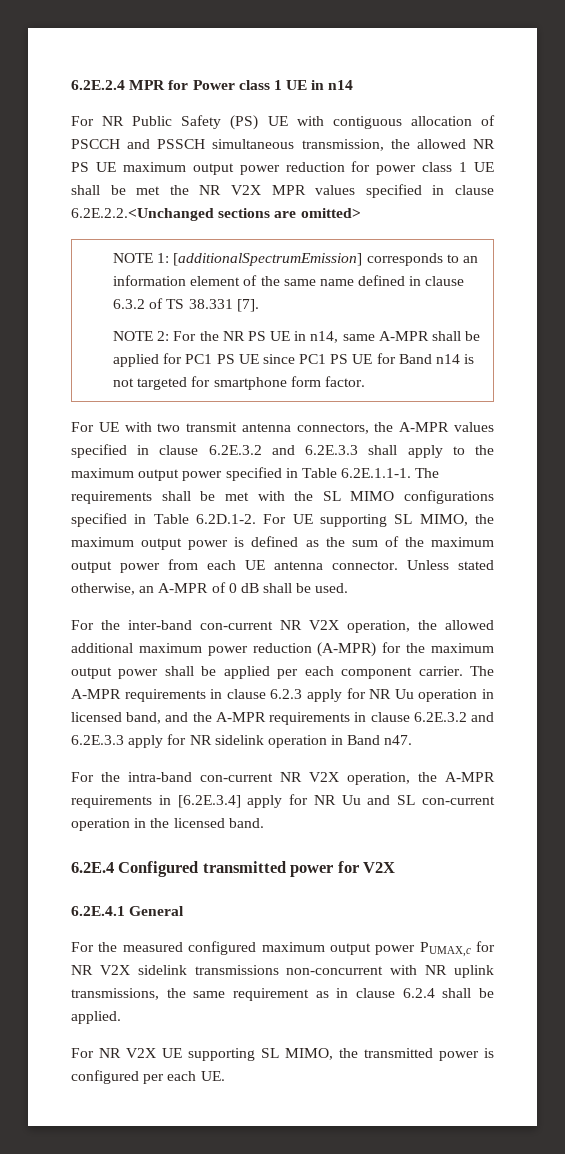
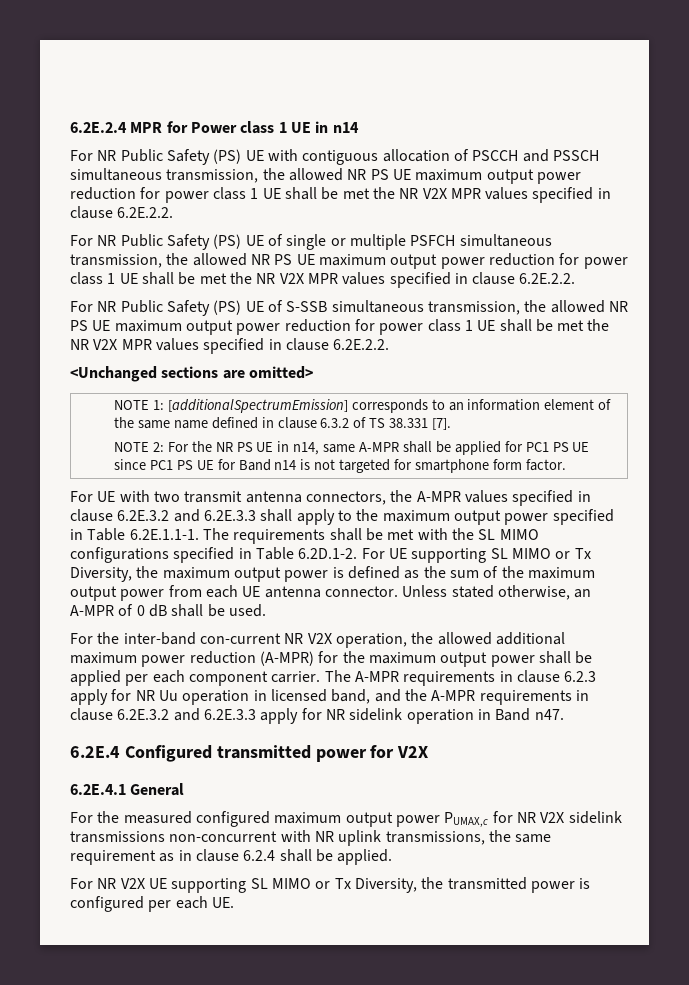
- For NR Public Safety (PS) UE with contiguous allocation of PSCCH and PSSCH simultaneous transmission, the allowed NR PS UE maximum output power reduction for power class 1 UE shall be met the NR V2X MPR values specified in clause 6.2E.2.2.<Unchanged sections are omitted>
+ For NR Public Safety (PS) UE with contiguous allocation of PSCCH and PSSCH simultaneous transmission, the allowed NR PS UE maximum output power reduction for power class 1 UE shall be met the NR V2X MPR values specified in clause 6.2E.2.2.
+ For NR Public Safety (PS) UE of single or multiple PSFCH simultaneous transmission, the allowed NR PS UE maximum output power reduction for power class 1 UE shall be met the NR V2X MPR values specified in clause 6.2E.2.2.
+ For NR Public Safety (PS) UE of S-SSB simultaneous transmission, the allowed NR PS UE maximum output power reduction for power class 1 UE shall be met the NR V2X MPR values specified in clause 6.2E.2.2.
+ <Unchanged sections are omitted>
- For UE with two transmit antenna connectors, the A-MPR values specified in clause 6.2E.3.2 and 6.2E.3.3 shall apply to the maximum output power specified in Table 6.2E.1.1-1. The requirements shall be met with the SL MIMO configurations specified in Table 6.2D.1-2. For UE supporting SL MIMO, the maximum output power is defined as the sum of the maximum output power from each UE antenna connector.
+ For UE with two transmit antenna connectors, the A-MPR values specified in clause 6.2E.3.2 and 6.2E.3.3 shall apply to the maximum output power specified in Table 6.2E.1.1-1. The requirements shall be met with the SL MIMO configurations specified in Table 6.2D.1-2. For UE supporting SL MIMO or Tx Diversity, the maximum output power is defined as the sum of the maximum output power from each UE antenna connector.
- For the intra-band con-current NR V2X operation, the A-MPR requirements in [6.2E.3.4] apply for NR Uu and SL con-current operation in the licensed band.
- For NR V2X UE supporting SL MIMO, the transmitted power is configured per each UE.
+ For NR V2X UE supporting SL MIMO or Tx Diversity, the transmitted power is configured per each UE.

